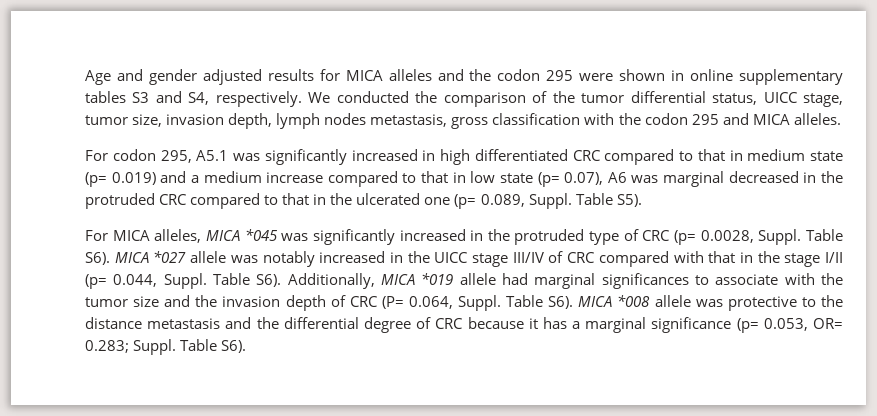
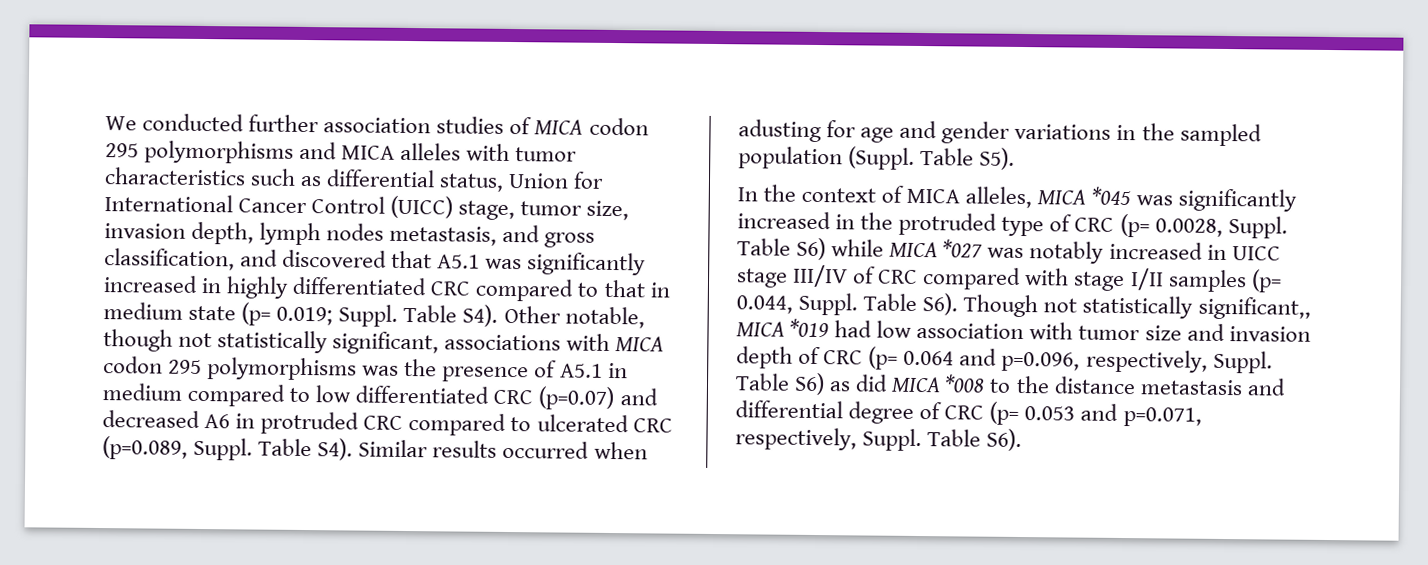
- Age and gender adjusted results for MICA alleles and the codon 295 were shown in online supplementary tables S3 and S4, respectively. We conducted the comparison of the tumor differential status, UICC stage, tumor size, invasion depth, lymph nodes metastasis, gross classification with the codon 295 and MICA alleles.
- For codon 295, A5.1 was significantly increased in high differentiated CRC compared to that in medium state (p= 0.019) and a medium increase compared to that in low state (p= 0.07), A6 was marginal decreased in the protruded CRC compared to that in the ulcerated one (p= 0.089, Suppl. Table S5).
- For MICA alleles, MICA *045 was significantly increased in the protruded type of CRC (p= 0.0028, Suppl.
+ We conducted further association studies of MICA codon 295 polymorphisms and MICA alleles with tumor characteristics such as differential status, Union for International Cancer Control (UICC) stage, tumor size, invasion depth, lymph nodes metastasis, and gross classification, and discovered that A5.1 was significantly increased in highly differentiated CRC compared to that in medium state (p= 0.019; Suppl. Table S4). Other notable, though not statistically significant, associations with MICA codon 295 polymorphisms was the presence of A5.1 in medium compared to low differentiated CRC (p=0.07) and decreased A6 in protruded CRC compared to ulcerated CRC (p=0.089, Suppl. Table S4). Similar results occurred when adusting for age and gender variations in the sampled population (Suppl. Table S5).
+ In the context of MICA alleles, MICA *045 was significantly increased in the protruded type of CRC (p= 0.0028, Suppl.
- Table S6). MICA *027 allele was notably increased in the UICC stage III/IV of CRC compared with that in the stage I/II (p= 0.044, Suppl.
+ Table S6) while MICA *027 was notably increased in UICC stage III/IV of CRC compared with stage I/II samples (p= 0.044, Suppl.
- Table S6). Additionally, MICA *019 allele had marginal significances to associate with the tumor size and the invasion depth of CRC (P= 0.064, Suppl. Table S6). MICA *008 allele was protective to the distance metastasis and the differential degree of CRC because it has a marginal significance (p= 0.053, OR= 0.283; Suppl.
+ Table S6). Though not statistically significant,, MICA *019 had low association with tumor size and invasion depth of CRC (p= 0.064 and p=0.096, respectively, Suppl. Table S6) as did MICA *008 to the distance metastasis and differential degree of CRC (p= 0.053 and p=0.071, respectively, Suppl.

